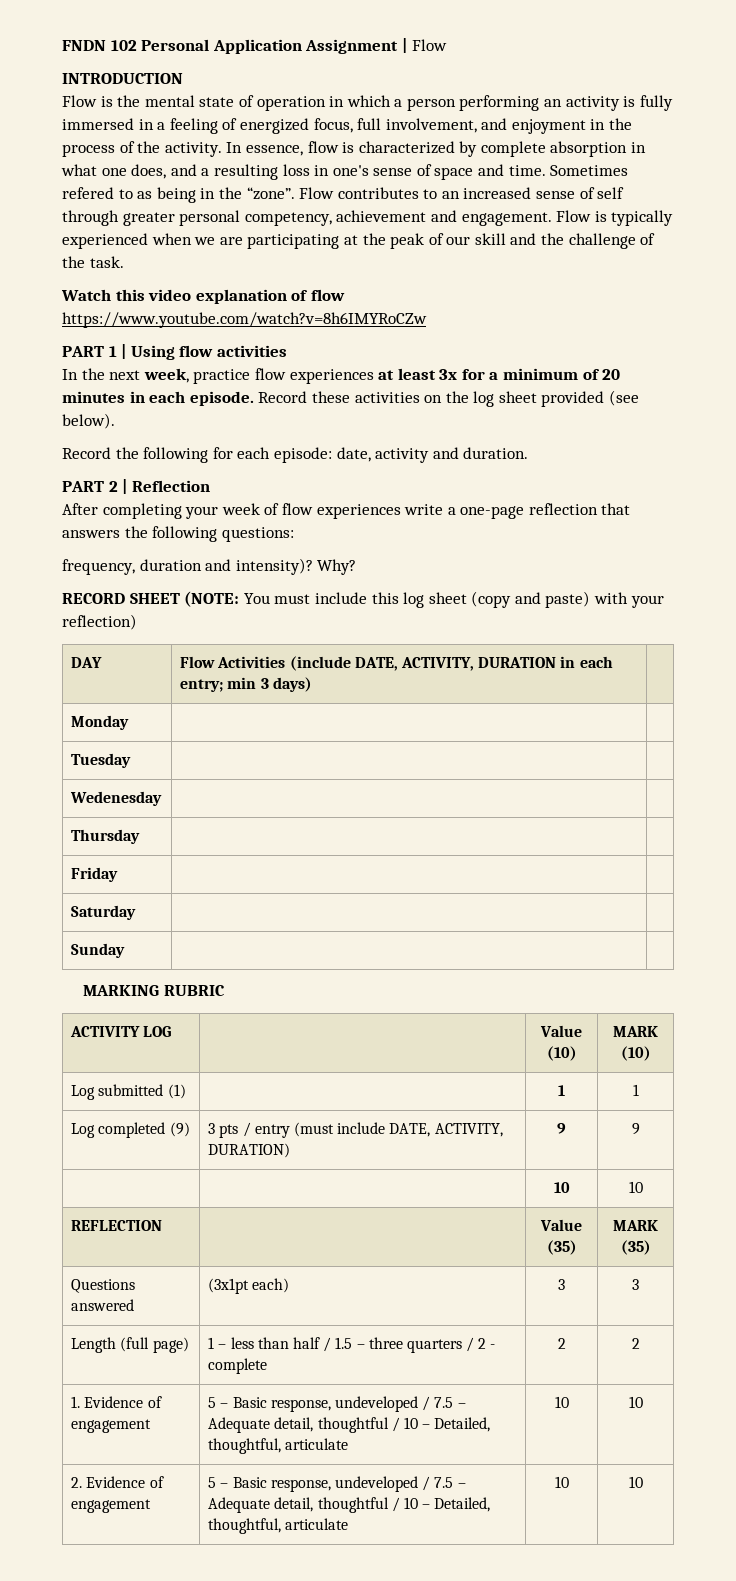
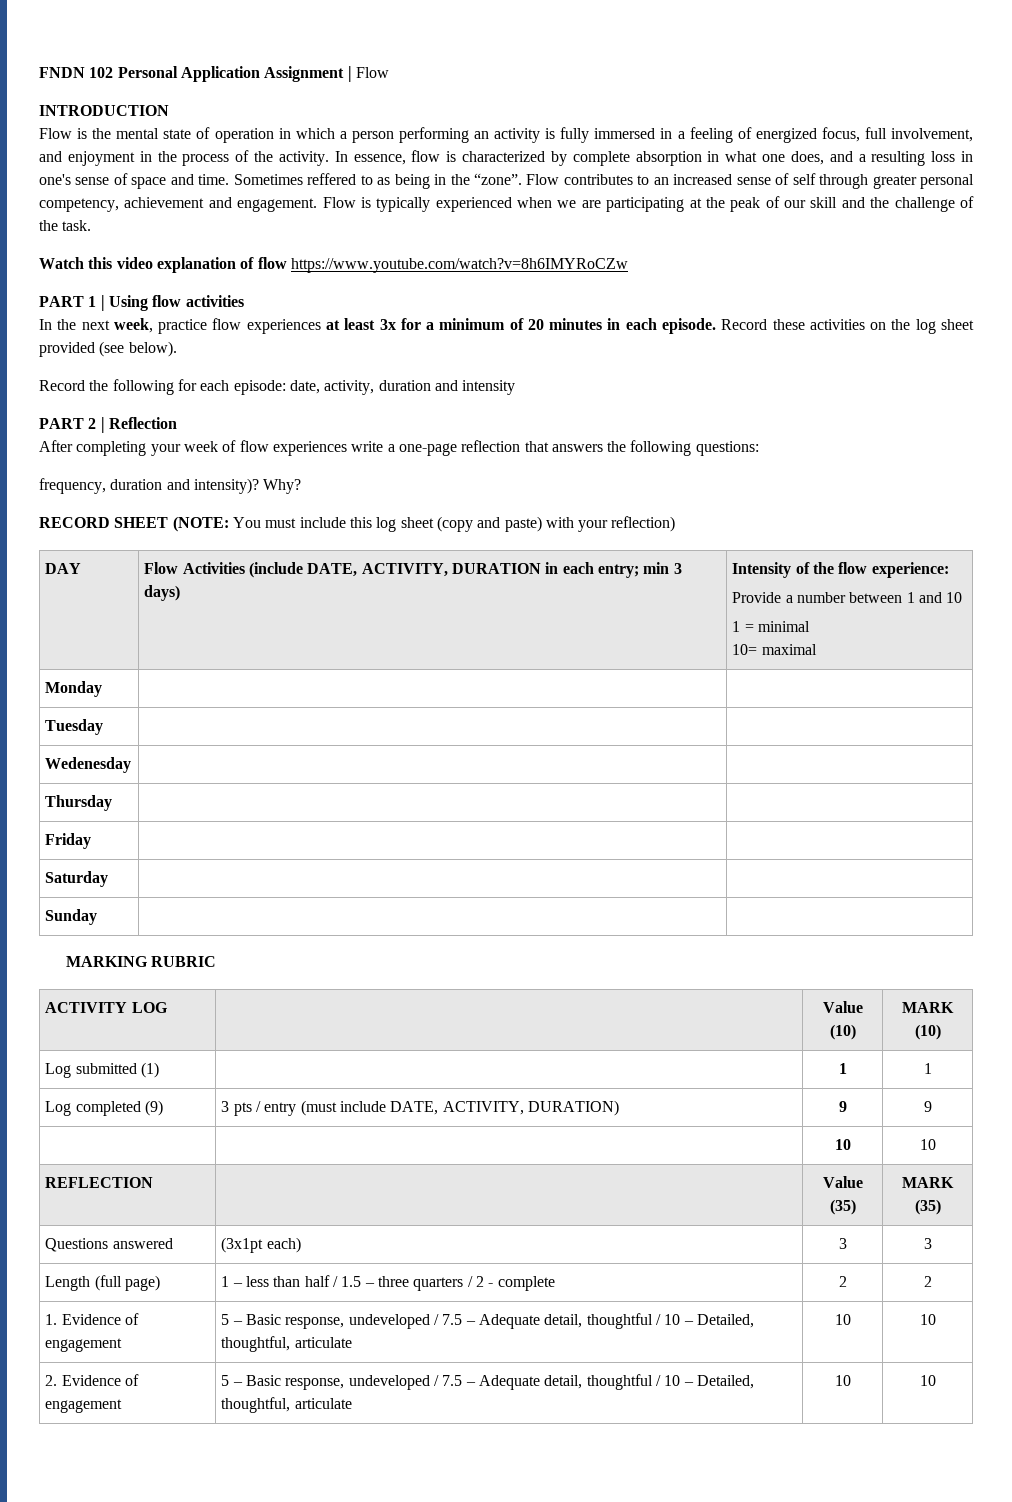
- Sometimes refered to as being in the “zone”.
+ Sometimes reffered to as being in the “zone”.
- Record the following for each episode: date, activity and duration.
+ Record the following for each episode: date, activity, duration and intensity
- DAY | Flow Activities (include DATE, ACTIVITY, DURATION in each entry; min 3 days) |
+ DAY | Flow Activities (include DATE, ACTIVITY, DURATION in each entry; min 3 days) | Intensity of the flow experience:
+ Provide a number between 1 and 10
+ 1 = minimal
+ 10= maximal

